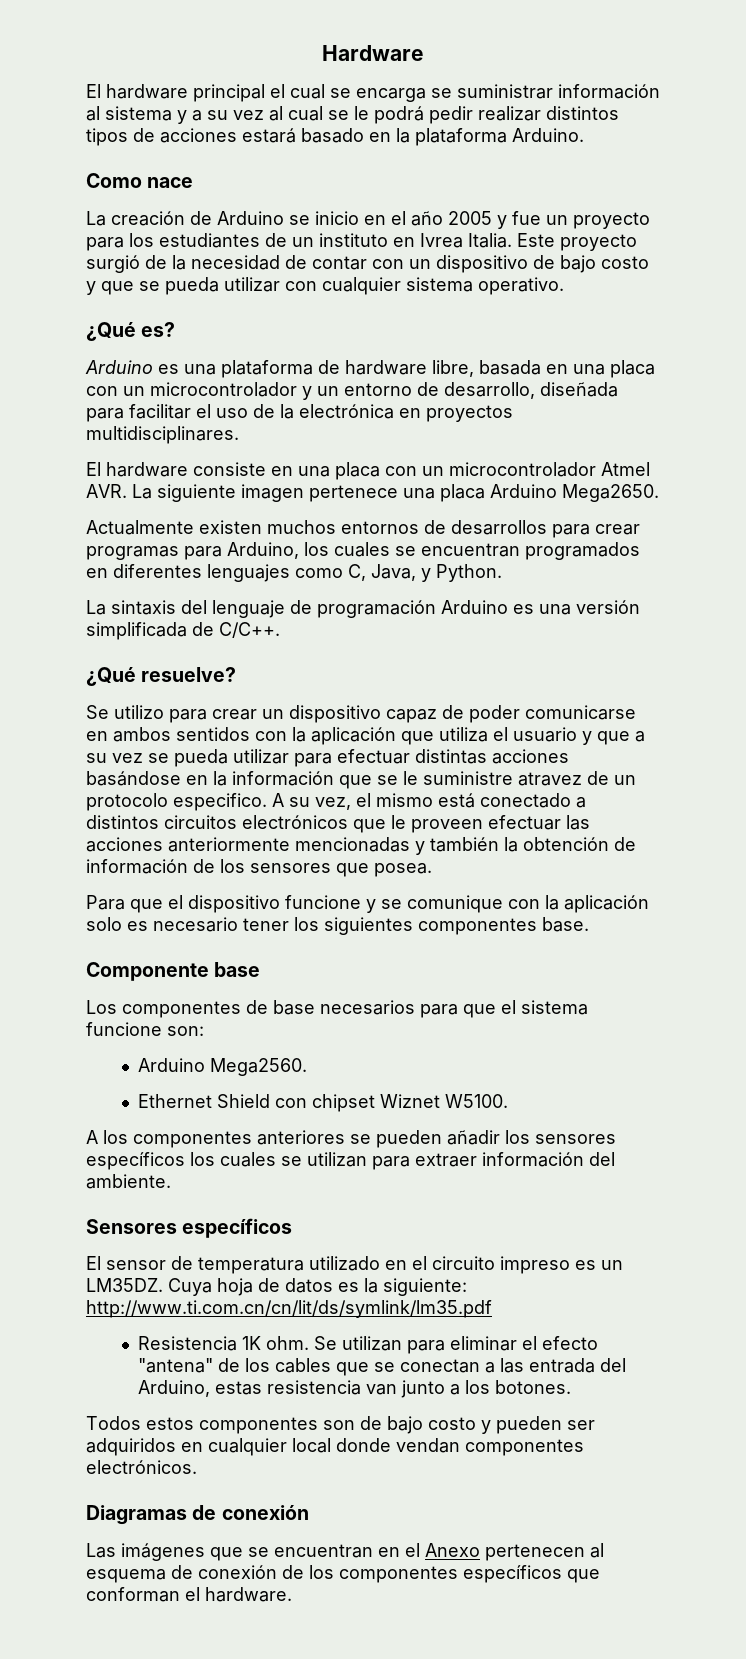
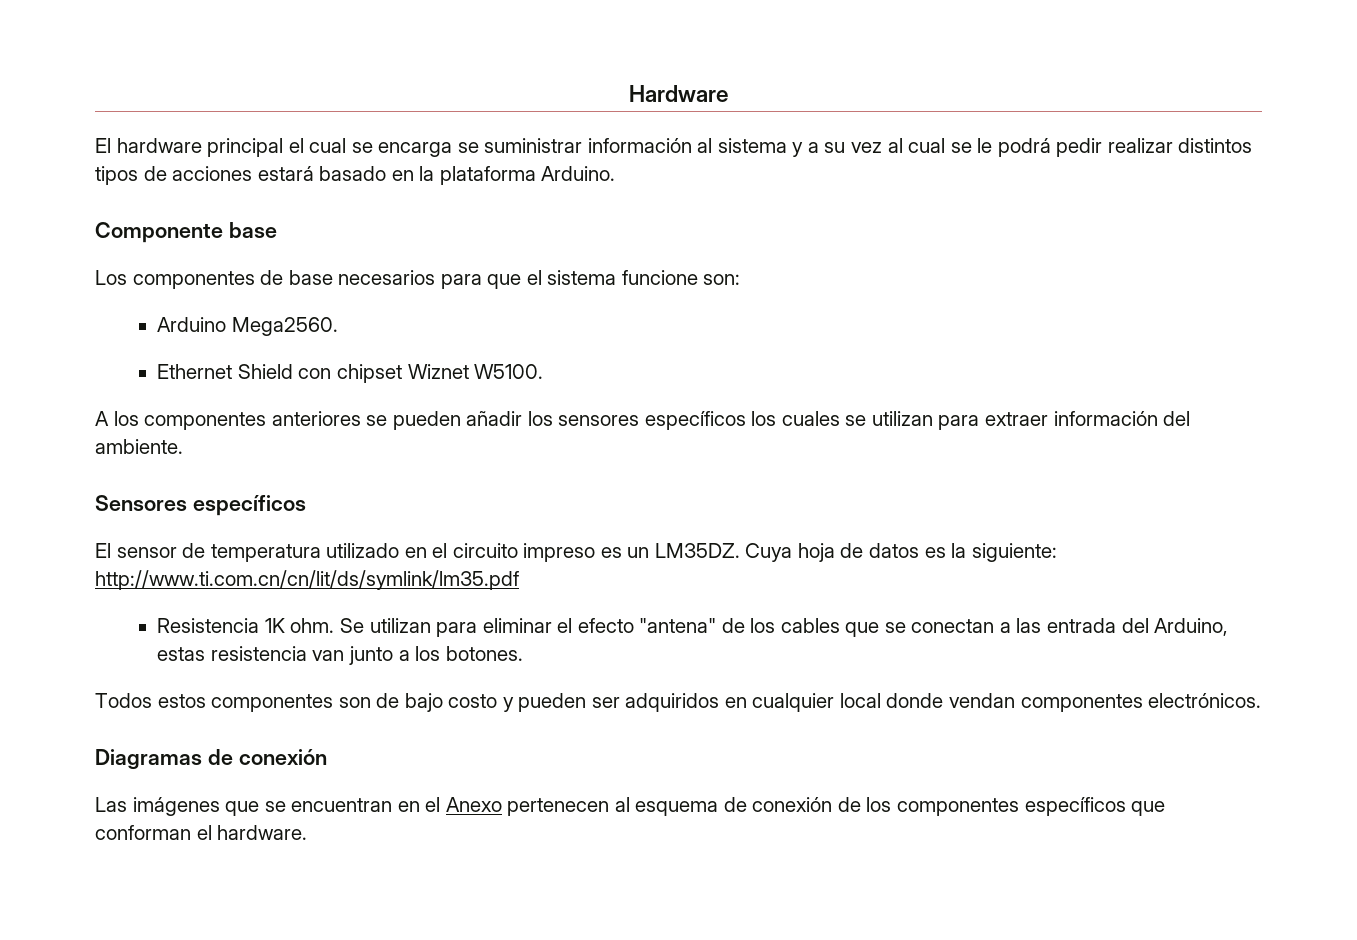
- Como nace
- La creación de Arduino se inicio en el año 2005 y fue un proyecto para los estudiantes de un instituto en Ivrea Italia. Este proyecto surgió de la necesidad de contar con un dispositivo de bajo costo y que se pueda utilizar con cualquier sistema operativo.
- ¿Qué es?
- Arduino es una plataforma de hardware libre, basada en una placa con un microcontrolador y un entorno de desarrollo, diseñada para facilitar el uso de la electrónica en proyectos multidisciplinares.
- El hardware consiste en una placa con un microcontrolador Atmel AVR. La siguiente imagen pertenece una placa Arduino Mega2650.
- Actualmente existen muchos entornos de desarrollos para crear programas para Arduino, los cuales se encuentran programados en diferentes lenguajes como C, Java, y Python.
- La sintaxis del lenguaje de programación Arduino es una versión simplificada de C/C++.
- ¿Qué resuelve?
- Se utilizo para crear un dispositivo capaz de poder comunicarse en ambos sentidos con la aplicación que utiliza el usuario y que a su vez se pueda utilizar para efectuar distintas acciones basándose en la información que se le suministre atravez de un protocolo especifico. A su vez, el mismo está conectado a distintos circuitos electrónicos que le proveen efectuar las acciones anteriormente mencionadas y también la obtención de información de los sensores que posea.
- Para que el dispositivo funcione y se comunique con la aplicación solo es necesario tener los siguientes componentes base.

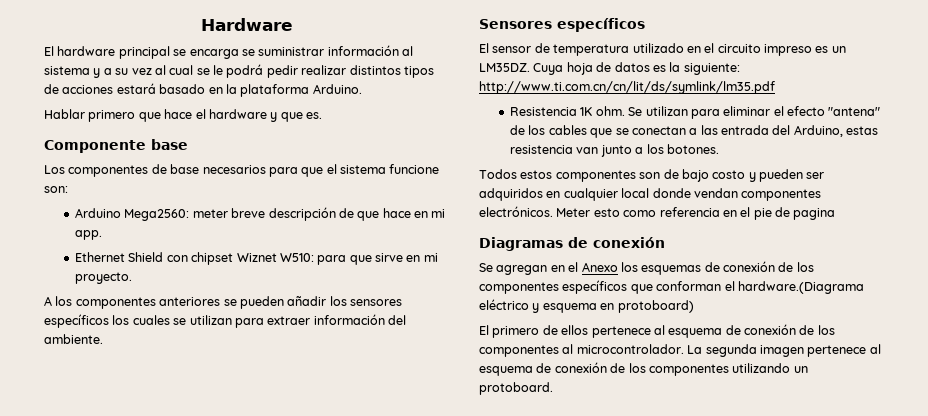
- El hardware principal el cual se encarga se suministrar información al sistema y a su vez al cual se le podrá pedir realizar distintos tipos de acciones estará basado en la plataforma Arduino.
+ El hardware principal se encarga se suministrar información al sistema y a su vez al cual se le podrá pedir realizar distintos tipos de acciones estará basado en la plataforma Arduino.
+ Hablar primero que hace el hardware y que es.
- Arduino Mega2560.
+ Arduino Mega2560: meter breve descripción de que hace en mi app.
- Ethernet Shield con chipset Wiznet W5100.
+ Ethernet Shield con chipset Wiznet W510: para que sirve en mi proyecto.
- Todos estos componentes son de bajo costo y pueden ser adquiridos en cualquier local donde vendan componentes electrónicos.
+ Todos estos componentes son de bajo costo y pueden ser adquiridos en cualquier local donde vendan componentes electrónicos. Meter esto como referencia en el pie de pagina
  Diagramas de conexión
- Las imágenes que se encuentran en el Anexo pertenecen al esquema de conexión de los componentes específicos que conforman el hardware.
+ Se agregan en el Anexo los esquemas de conexión de los componentes específicos que conforman el hardware.(Diagrama eléctrico y esquema en protoboard)
+ El primero de ellos pertenece al esquema de conexión de los componentes al microcontrolador. La segunda imagen pertenece al esquema de conexión de los componentes utilizando un protoboard.

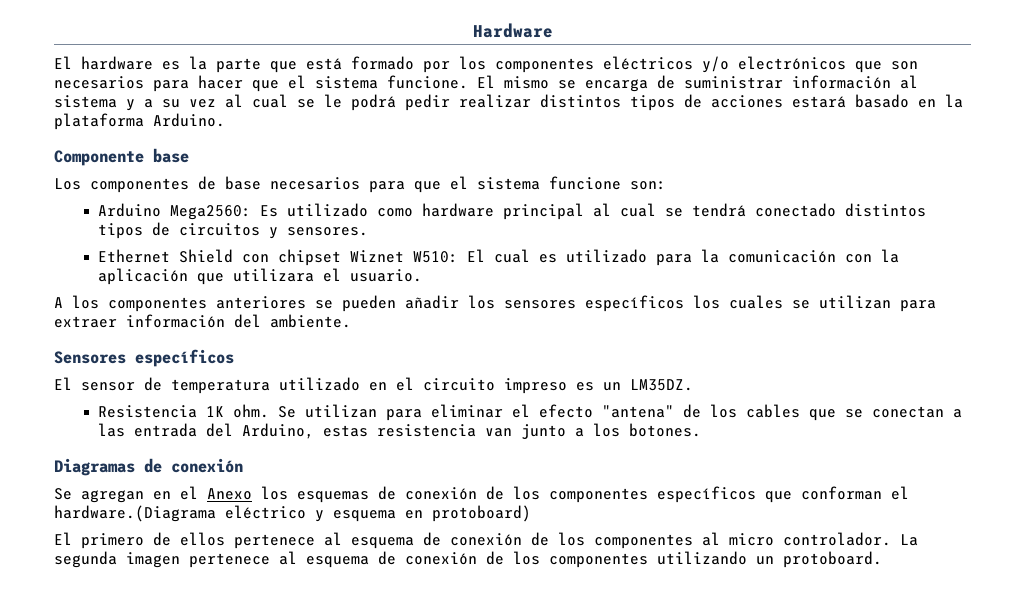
- El hardware principal se encarga se suministrar información al sistema y a su vez al cual se le podrá pedir realizar distintos tipos de acciones estará basado en la plataforma Arduino.
+ El hardware es la parte que está formado por los componentes eléctricos y/o electrónicos que son necesarios para hacer que el sistema funcione. El mismo se encarga de suministrar información al sistema y a su vez al cual se le podrá pedir realizar distintos tipos de acciones estará basado en la plataforma Arduino.
- Hablar primero que hace el hardware y que es.
- Arduino Mega2560: meter breve descripción de que hace en mi app.
+ Arduino Mega2560: Es utilizado como hardware principal al cual se tendrá conectado distintos tipos de circuitos y sensores.
- Ethernet Shield con chipset Wiznet W510: para que sirve en mi proyecto.
+ Ethernet Shield con chipset Wiznet W510: El cual es utilizado para la comunicación con la aplicación que utilizara el usuario.
- Cuya hoja de datos es la siguiente: http://www.ti.com.cn/cn/lit/ds/symlink/lm35.pdf
- Todos estos componentes son de bajo costo y pueden ser adquiridos en cualquier local donde vendan componentes electrónicos. Meter esto como referencia en el pie de pagina
- El primero de ellos pertenece al esquema de conexión de los componentes al microcontrolador.
+ El primero de ellos pertenece al esquema de conexión de los componentes al micro controlador.

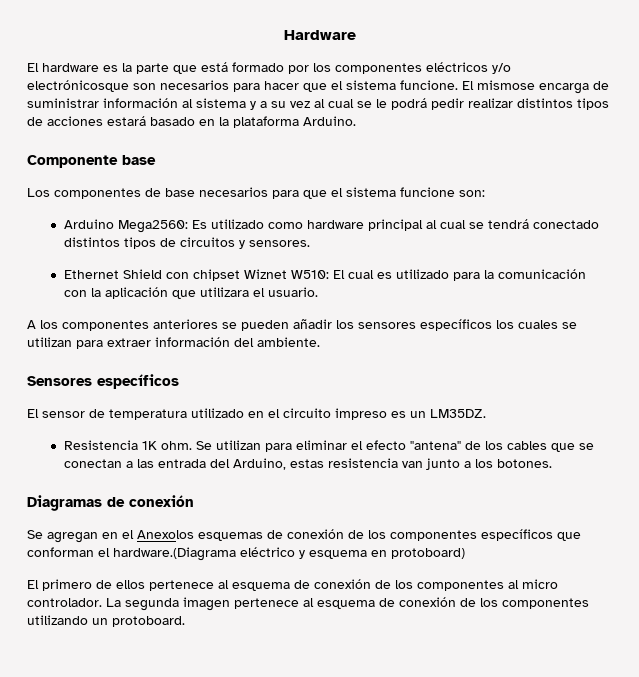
- El hardware es la parte que está formado por los componentes eléctricos y/o electrónicos que son necesarios para hacer que el sistema funcione.
+ El hardware es la parte que está formado por los componentes eléctricos y/o electrónicosque son necesarios para hacer que el sistema funcione.
- El mismo se encarga de suministrar información al sistema y a su vez al cual se le podrá pedir realizar distintos tipos de acciones estará basado en la plataforma Arduino.
+ El mismose encarga de suministrar información al sistema y a su vez al cual se le podrá pedir realizar distintos tipos de acciones estará basado en la plataforma Arduino.
- Se agregan en el Anexo los esquemas de conexión de los componentes específicos que conforman el hardware.(Diagrama eléctrico y esquema en protoboard)
+ Se agregan en el Anexolos esquemas de conexión de los componentes específicos que conforman el hardware.(Diagrama eléctrico y esquema en protoboard)

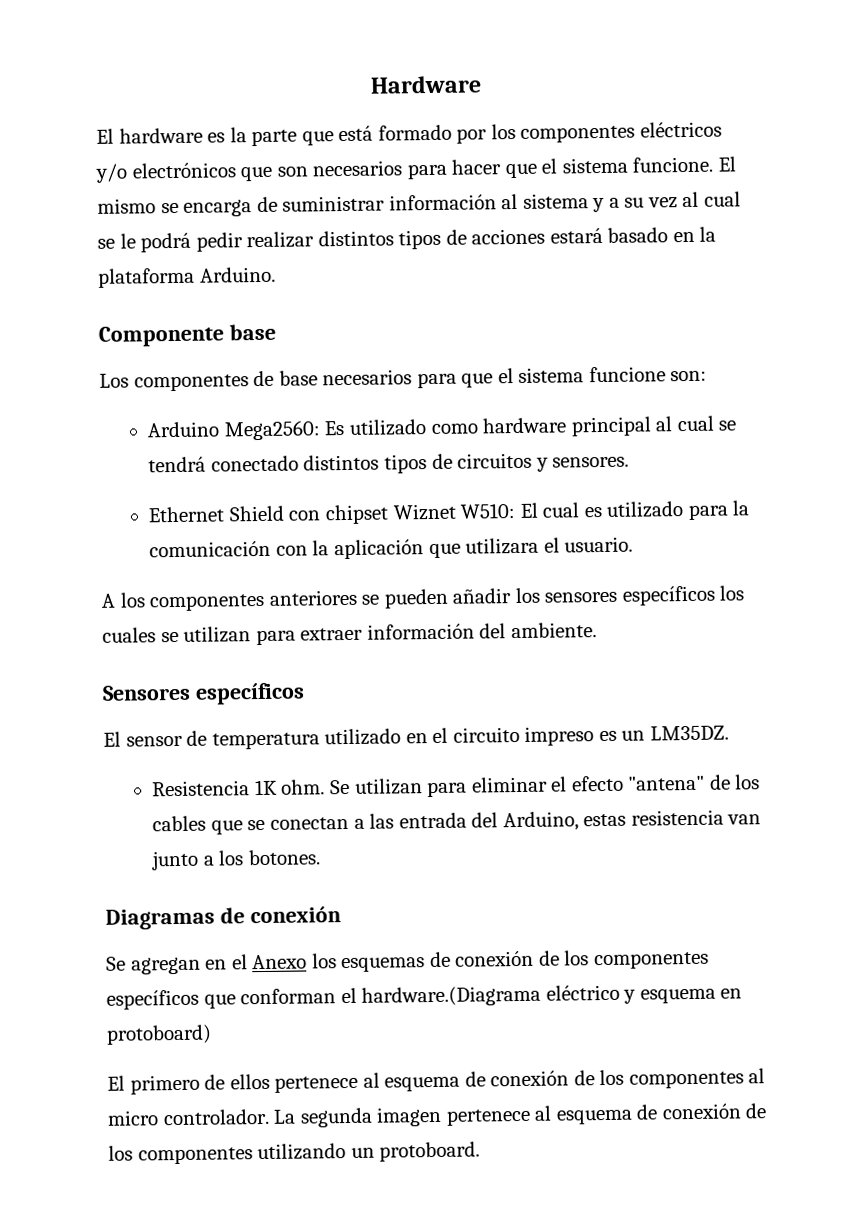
- El hardware es la parte que está formado por los componentes eléctricos y/o electrónicosque son necesarios para hacer que el sistema funcione.
+ El hardware es la parte que está formado por los componentes eléctricos y/o electrónicos que son necesarios para hacer que el sistema funcione.
- El mismose encarga de suministrar información al sistema y a su vez al cual se le podrá pedir realizar distintos tipos de acciones estará basado en la plataforma Arduino.
+ El mismo se encarga de suministrar información al sistema y a su vez al cual se le podrá pedir realizar distintos tipos de acciones estará basado en la plataforma Arduino.
- Se agregan en el Anexolos esquemas de conexión de los componentes específicos que conforman el hardware.(Diagrama eléctrico y esquema en protoboard)
+ Se agregan en el Anexo los esquemas de conexión de los componentes específicos que conforman el hardware.(Diagrama eléctrico y esquema en protoboard)

